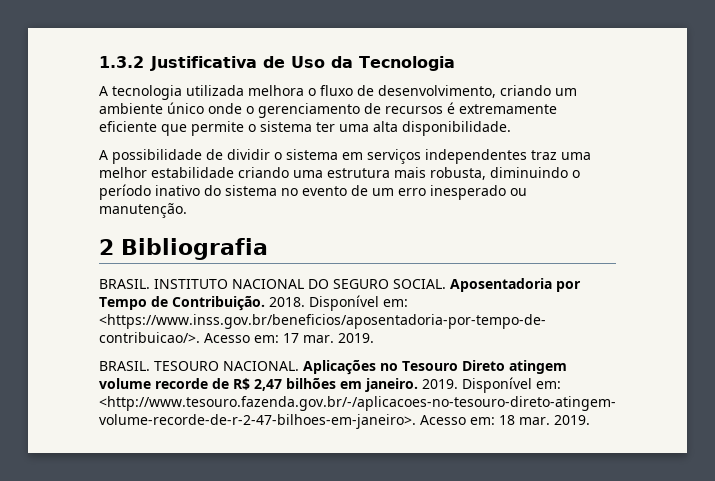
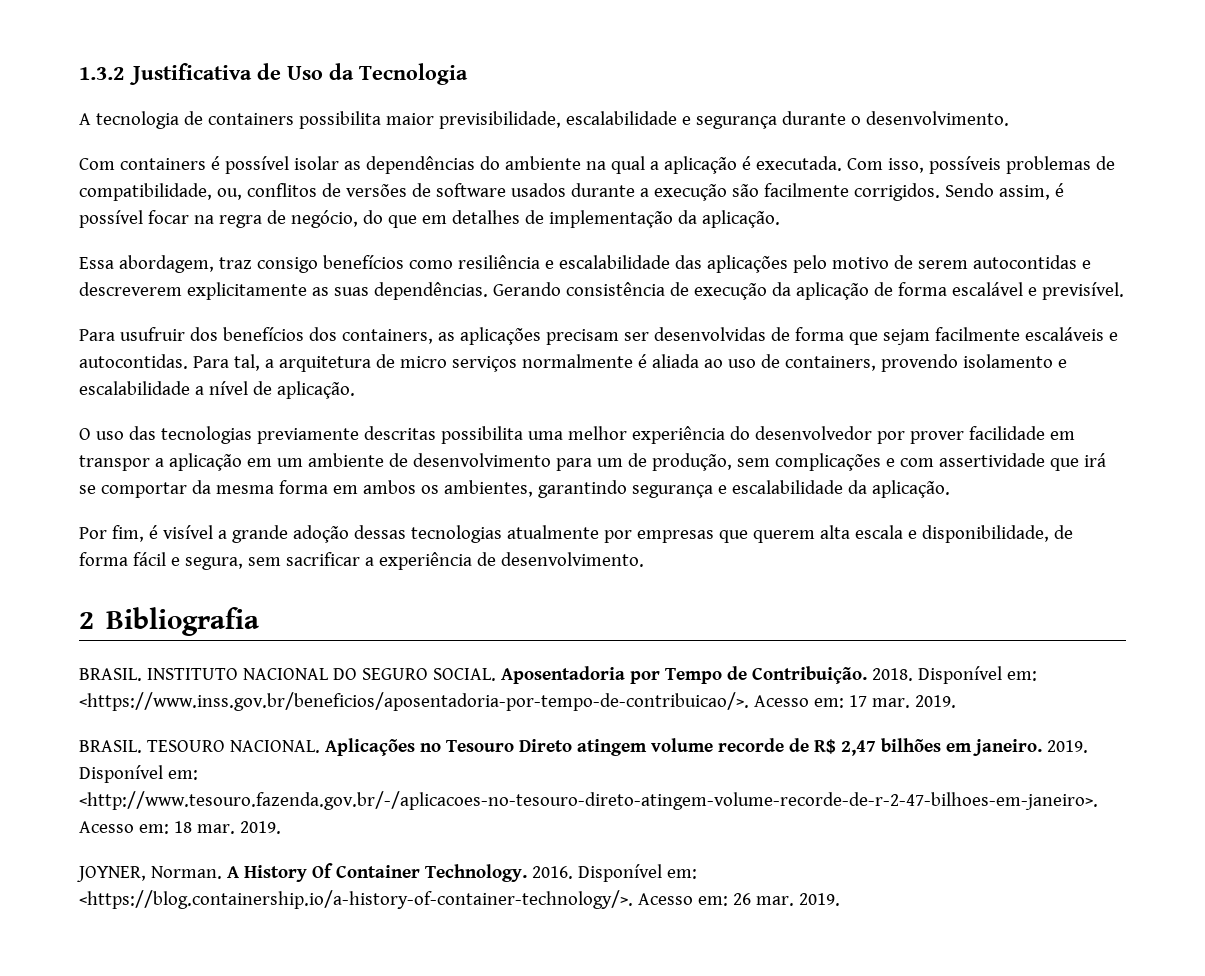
- A tecnologia utilizada melhora o fluxo de desenvolvimento, criando um ambiente único onde o gerenciamento de recursos é extremamente eficiente que permite o sistema ter uma alta disponibilidade.
- A possibilidade de dividir o sistema em serviços independentes traz uma melhor estabilidade criando uma estrutura mais robusta, diminuindo o período inativo do sistema no evento de um erro inesperado ou manutenção.
+ A tecnologia de containers possibilita maior previsibilidade, escalabilidade e segurança durante o desenvolvimento.
+ Com containers é possível isolar as dependências do ambiente na qual a aplicação é executada. Com isso, possíveis problemas de compatibilidade, ou, conflitos de versões de software usados durante a execução são facilmente corrigidos. Sendo assim, é possível focar na regra de negócio, do que em detalhes de implementação da aplicação.
+ Essa abordagem, traz consigo benefícios como resiliência e escalabilidade das aplicações pelo motivo de serem autocontidas e descreverem explicitamente as suas dependências. Gerando consistência de execução da aplicação de forma escalável e previsível.
+ Para usufruir dos benefícios dos containers, as aplicações precisam ser desenvolvidas de forma que sejam facilmente escaláveis e autocontidas. Para tal, a arquitetura de micro serviços normalmente é aliada ao uso de containers, provendo isolamento e escalabilidade a nível de aplicação.
+ O uso das tecnologias previamente descritas possibilita uma melhor experiência do desenvolvedor por prover facilidade em transpor a aplicação em um ambiente de desenvolvimento para um de produção, sem complicações e com assertividade que irá se comportar da mesma forma em ambos os ambientes, garantindo segurança e escalabilidade da aplicação.
+ Por fim, é visível a grande adoção dessas tecnologias atualmente por empresas que querem alta escala e disponibilidade, de forma fácil e segura, sem sacrificar a experiência de desenvolvimento.
+ JOYNER, Norman. A History Of Container Technology. 2016. Disponível em: <https://blog.containership.io/a-history-of-container-technology/>. Acesso em: 26 mar. 2019.

